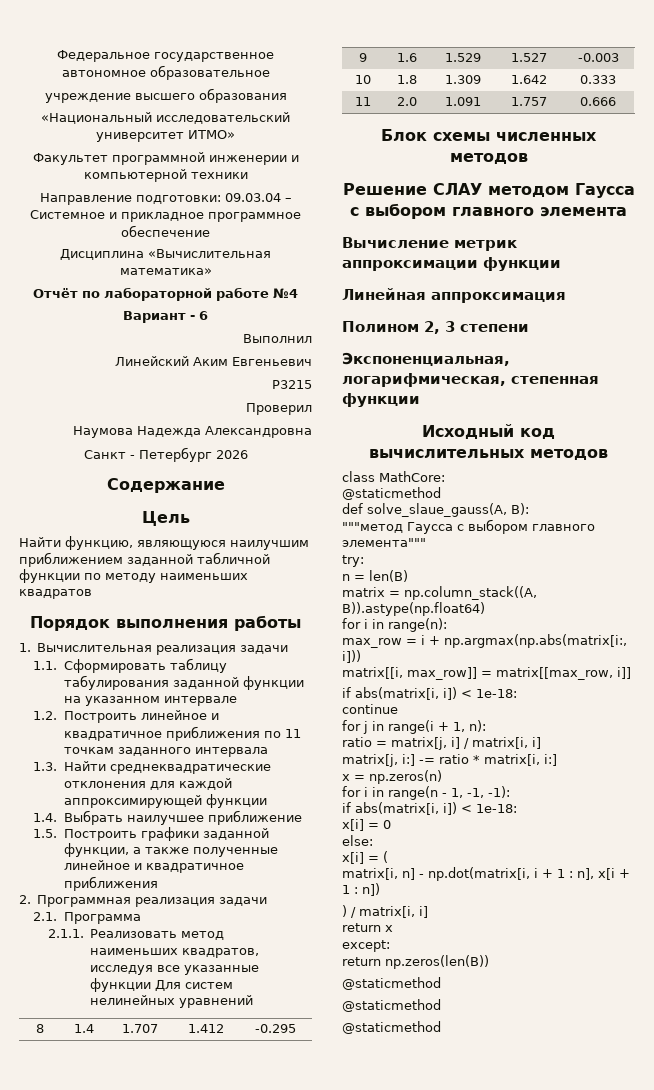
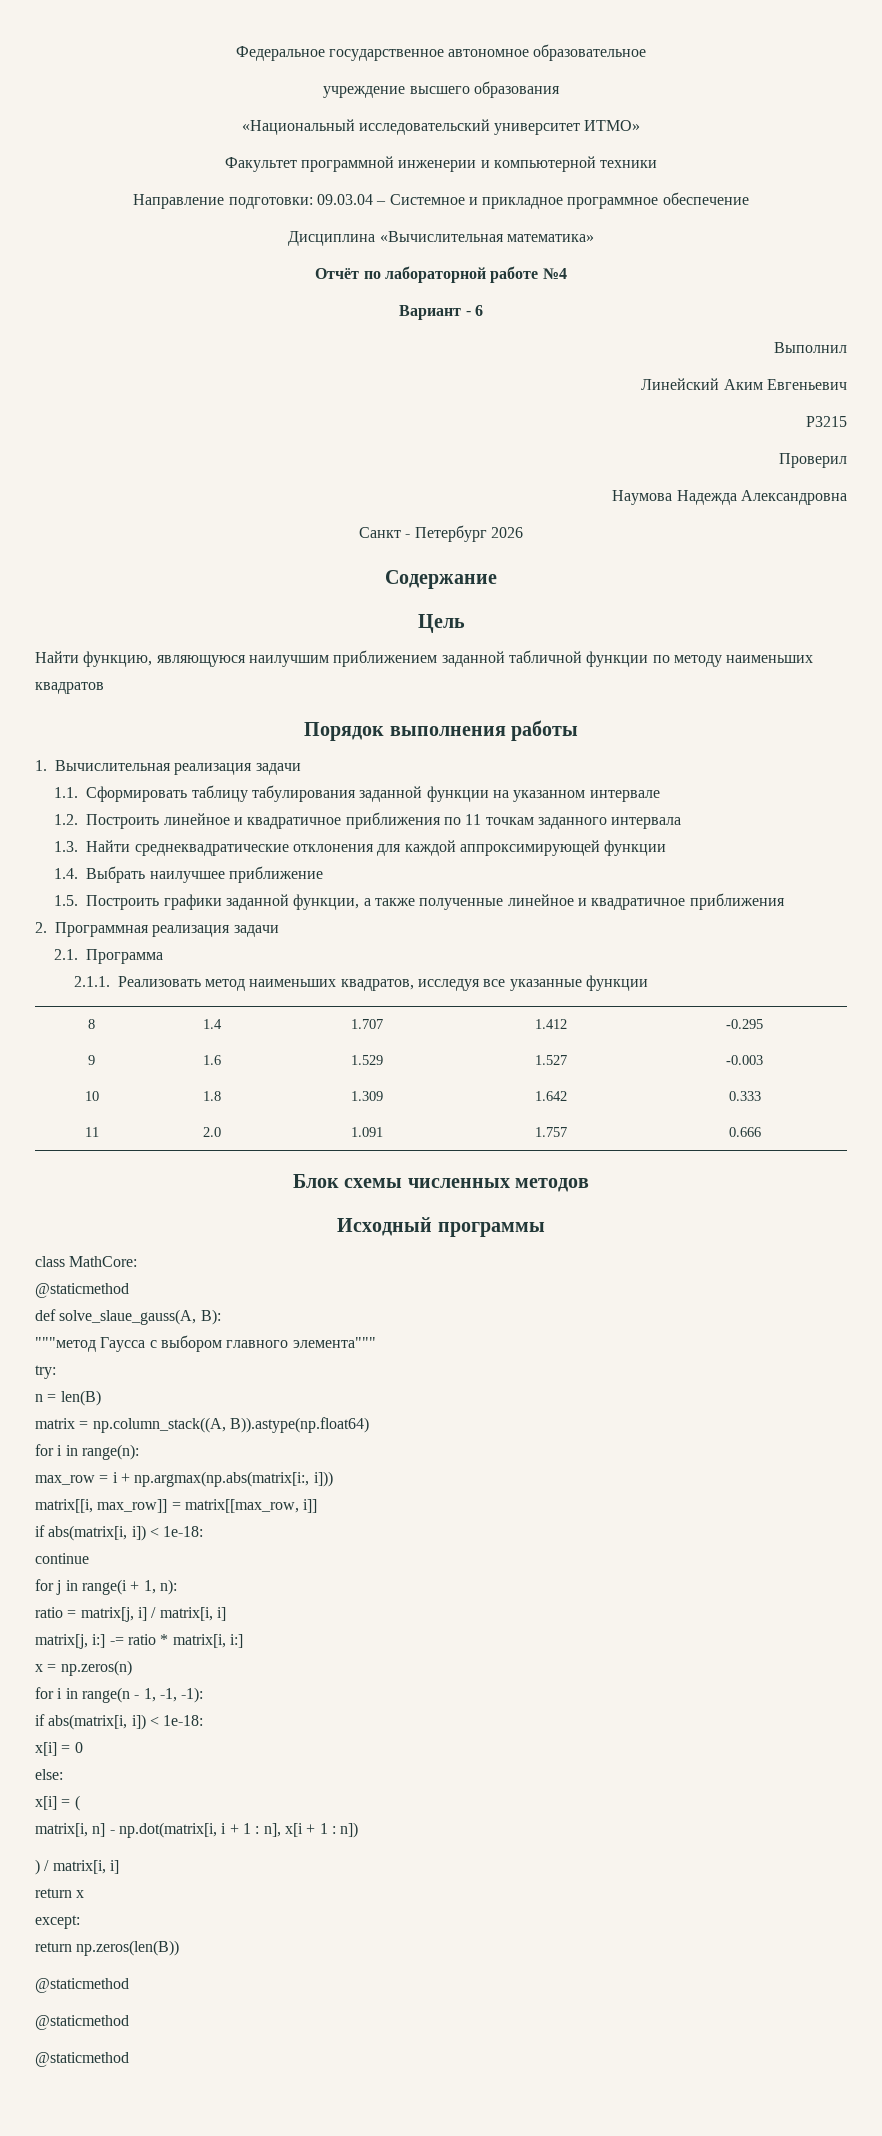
- 2.1.1. Реализовать метод наименьших квадратов, исследуя все указанные функции Для систем нелинейных уравнений
+ 2.1.1. Реализовать метод наименьших квадратов, исследуя все указанные функции
- Решение СЛАУ методом Гаусса с выбором главного элемента
- Вычисление метрик аппроксимации функции
- Линейная аппроксимация
- Полином 2, 3 степени
- Экспоненциальная, логарифмическая, степенная функции
- Исходный код вычислительных методов
+ Исходный программы

